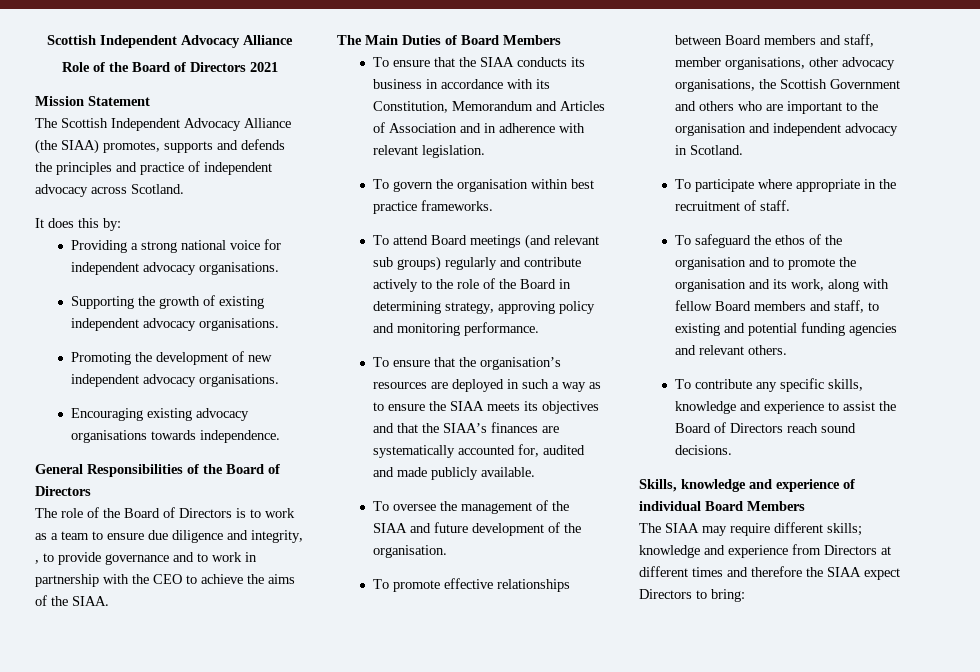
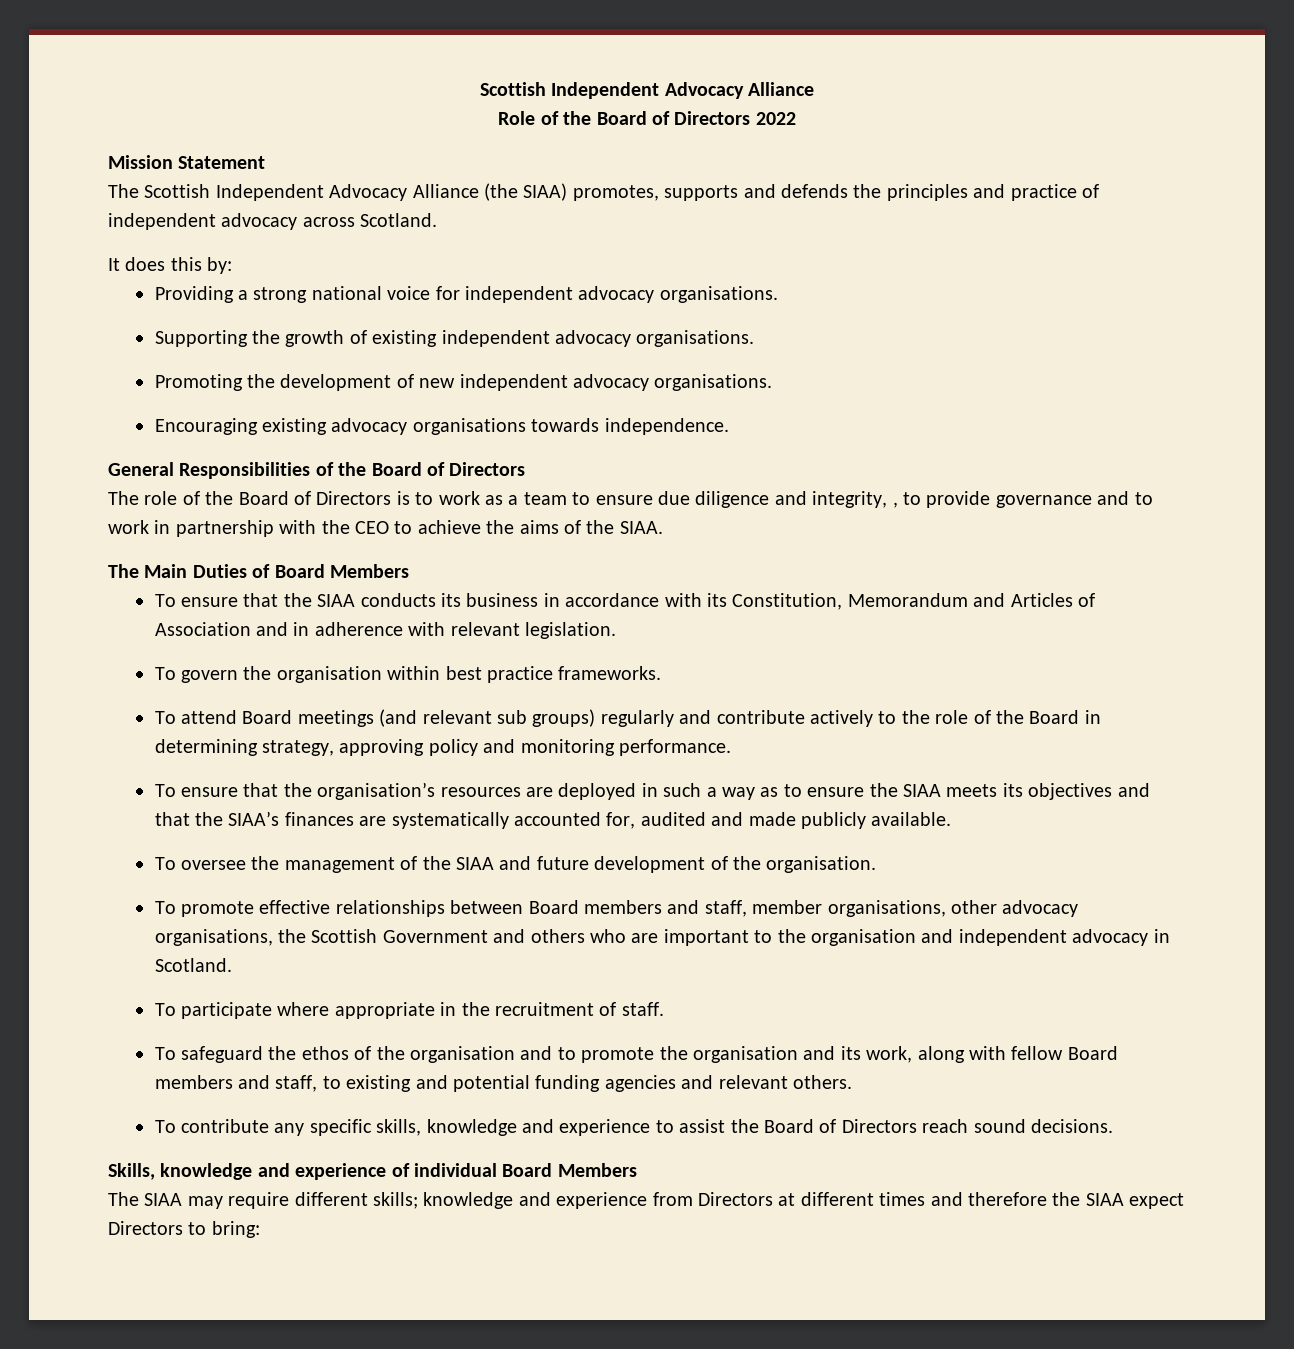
- Role of the Board of Directors 2021
+ Role of the Board of Directors 2022

